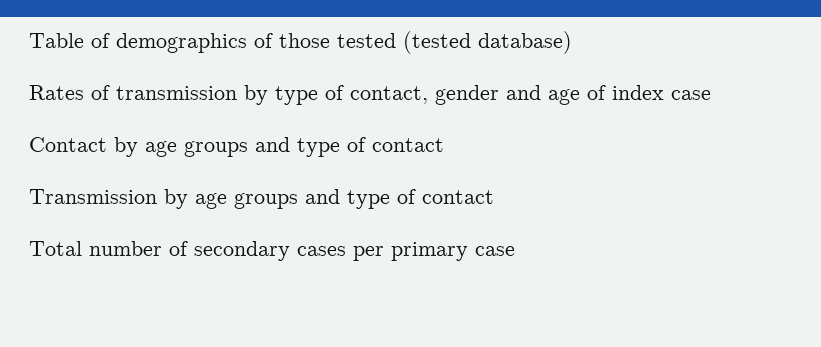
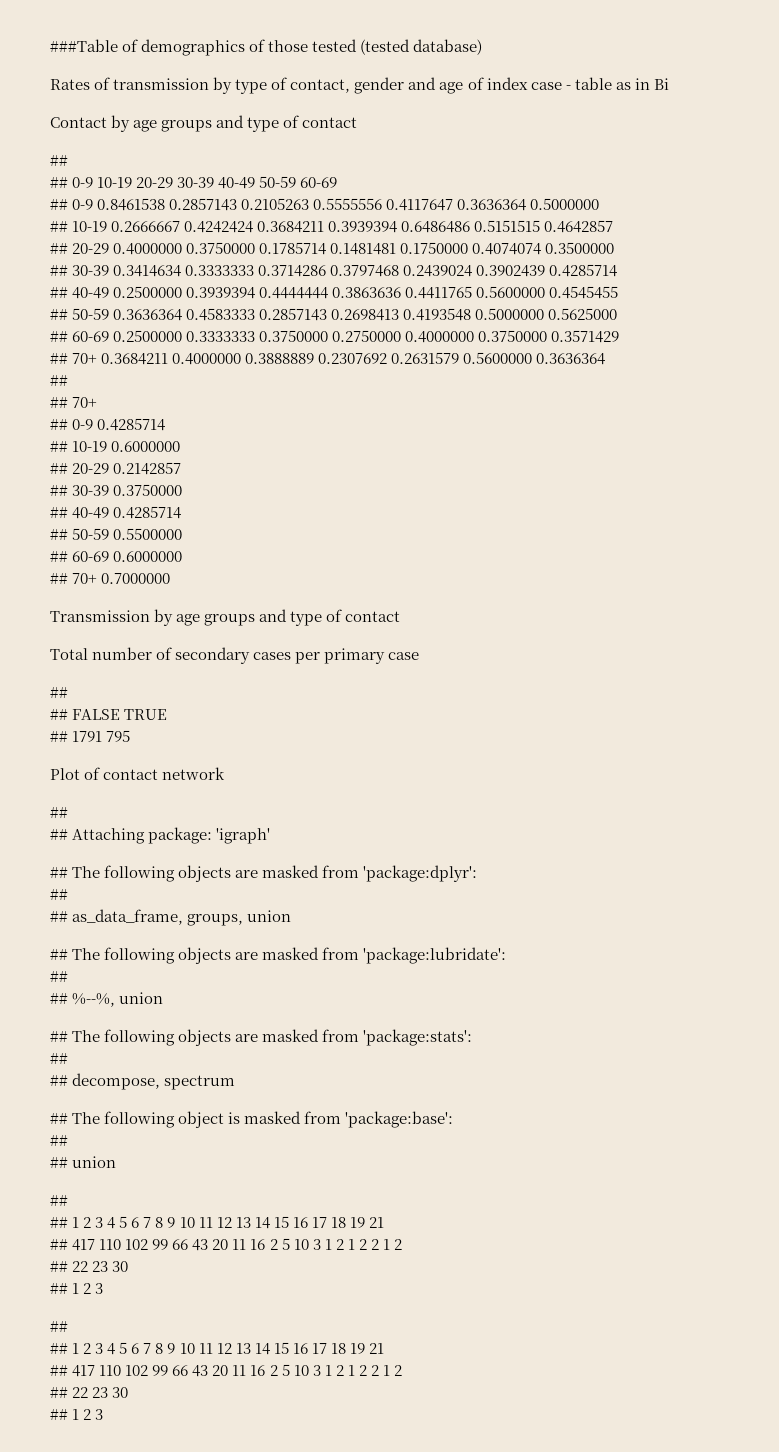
- Table of demographics of those tested (tested database)
+ ###Table of demographics of those tested (tested database)
- Rates of transmission by type of contact, gender and age of index case
+ Rates of transmission by type of contact, gender and age of index case - table as in Bi
  Contact by age groups and type of contact
+ ##
+ ## 0-9 10-19 20-29 30-39 40-49 50-59 60-69
+ ## 0-9 0.8461538 0.2857143 0.2105263 0.5555556 0.4117647 0.3636364 0.5000000
+ ## 10-19 0.2666667 0.4242424 0.3684211 0.3939394 0.6486486 0.5151515 0.4642857
+ ## 20-29 0.4000000 0.3750000 0.1785714 0.1481481 0.1750000 0.4074074 0.3500000
+ ## 30-39 0.3414634 0.3333333 0.3714286 0.3797468 0.2439024 0.3902439 0.4285714
+ ## 40-49 0.2500000 0.3939394 0.4444444 0.3863636 0.4411765 0.5600000 0.4545455
+ ## 50-59 0.3636364 0.4583333 0.2857143 0.2698413 0.4193548 0.5000000 0.5625000
+ ## 60-69 0.2500000 0.3333333 0.3750000 0.2750000 0.4000000 0.3750000 0.3571429
+ ## 70+ 0.3684211 0.4000000 0.3888889 0.2307692 0.2631579 0.5600000 0.3636364
+ ##
+ ## 70+
+ ## 0-9 0.4285714
+ ## 10-19 0.6000000
+ ## 20-29 0.2142857
+ ## 30-39 0.3750000
+ ## 40-49 0.4285714
+ ## 50-59 0.5500000
+ ## 60-69 0.6000000
+ ## 70+ 0.7000000
  Total number of secondary cases per primary case
+ ##
+ ## FALSE TRUE
+ ## 1791 795
+ Plot of contact network
+ ##
+ ## Attaching package: 'igraph'
+ ## The following objects are masked from 'package:dplyr':
+ ##
+ ## as_data_frame, groups, union
+ ## The following objects are masked from 'package:lubridate':
+ ##
+ ## %--%, union
+ ## The following objects are masked from 'package:stats':
+ ##
+ ## decompose, spectrum
+ ## The following object is masked from 'package:base':
+ ##
+ ## union
+ ##
+ ## 1 2 3 4 5 6 7 8 9 10 11 12 13 14 15 16 17 18 19 21
+ ## 417 110 102 99 66 43 20 11 16 2 5 10 3 1 2 1 2 2 1 2
+ ## 22 23 30
+ ## 1 2 3
+ ##
+ ## 1 2 3 4 5 6 7 8 9 10 11 12 13 14 15 16 17 18 19 21
+ ## 417 110 102 99 66 43 20 11 16 2 5 10 3 1 2 1 2 2 1 2
+ ## 22 23 30
+ ## 1 2 3

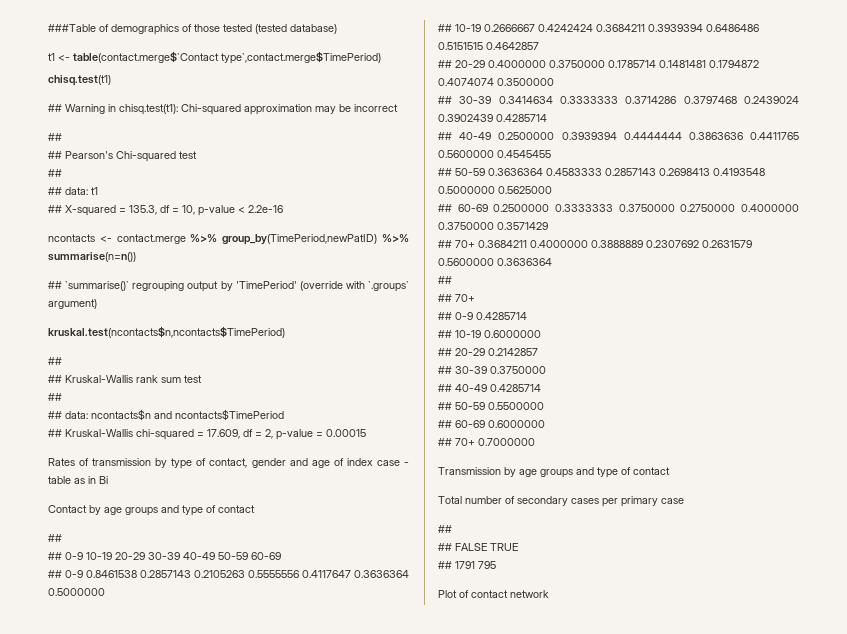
+ t1 <- table(contact.merge$`Contact type`,contact.merge$TimePeriod)
+ chisq.test(t1)
+ ## Warning in chisq.test(t1): Chi-squared approximation may be incorrect
+ ##
+ ## Pearson's Chi-squared test
+ ##
+ ## data: t1
+ ## X-squared = 135.3, df = 10, p-value < 2.2e-16
+ ncontacts <- contact.merge %>% group_by(TimePeriod,newPatID) %>% summarise(n=n())
+ ## `summarise()` regrouping output by 'TimePeriod' (override with `.groups` argument)
+ kruskal.test(ncontacts$n,ncontacts$TimePeriod)
+ ##
+ ## Kruskal-Wallis rank sum test
+ ##
+ ## data: ncontacts$n and ncontacts$TimePeriod
+ ## Kruskal-Wallis chi-squared = 17.609, df = 2, p-value = 0.00015
- ## 20-29 0.4000000 0.3750000 0.1785714 0.1481481 0.1750000 0.4074074 0.3500000
+ ## 20-29 0.4000000 0.3750000 0.1785714 0.1481481 0.1794872 0.4074074 0.3500000
  Plot of contact network
- ##
- ## Attaching package: 'igraph'
- ## The following objects are masked from 'package:dplyr':
- ##
- ## as_data_frame, groups, union
- ## The following objects are masked from 'package:lubridate':
- ##
- ## %--%, union
- ## The following objects are masked from 'package:stats':
- ##
- ## decompose, spectrum
- ## The following object is masked from 'package:base':
- ##
- ## union
- ##
- ## 1 2 3 4 5 6 7 8 9 10 11 12 13 14 15 16 17 18 19 21
- ## 417 110 102 99 66 43 20 11 16 2 5 10 3 1 2 1 2 2 1 2
- ## 22 23 30
- ## 1 2 3
- ##
- ## 1 2 3 4 5 6 7 8 9 10 11 12 13 14 15 16 17 18 19 21
- ## 417 110 102 99 66 43 20 11 16 2 5 10 3 1 2 1 2 2 1 2
- ## 22 23 30
- ## 1 2 3

